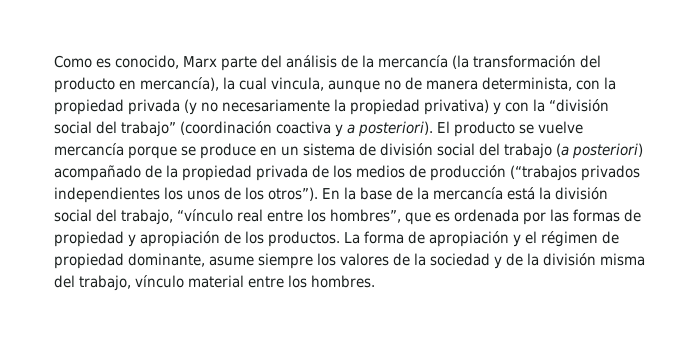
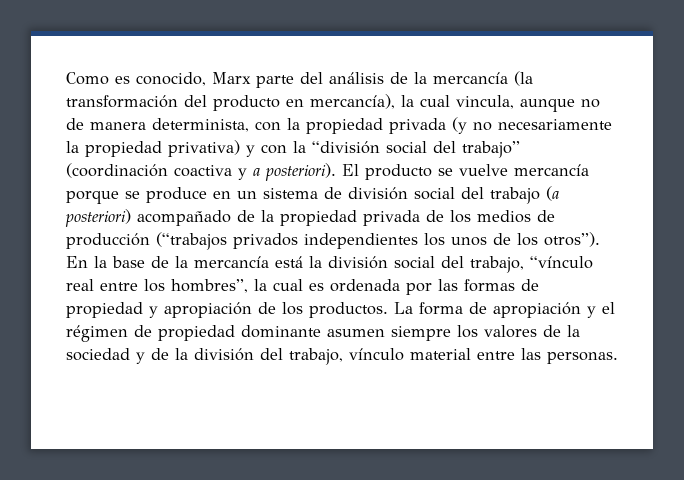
- En la base de la mercancía está la división social del trabajo, “vínculo real entre los hombres”, que es ordenada por las formas de propiedad y apropiación de los productos.
+ En la base de la mercancía está la división social del trabajo, “vínculo real entre los hombres”, la cual es ordenada por las formas de propiedad y apropiación de los productos.
- La forma de apropiación y el régimen de propiedad dominante, asume siempre los valores de la sociedad y de la división misma del trabajo, vínculo material entre los hombres.
+ La forma de apropiación y el régimen de propiedad dominante asumen siempre los valores de la sociedad y de la división del trabajo, vínculo material entre las personas.

